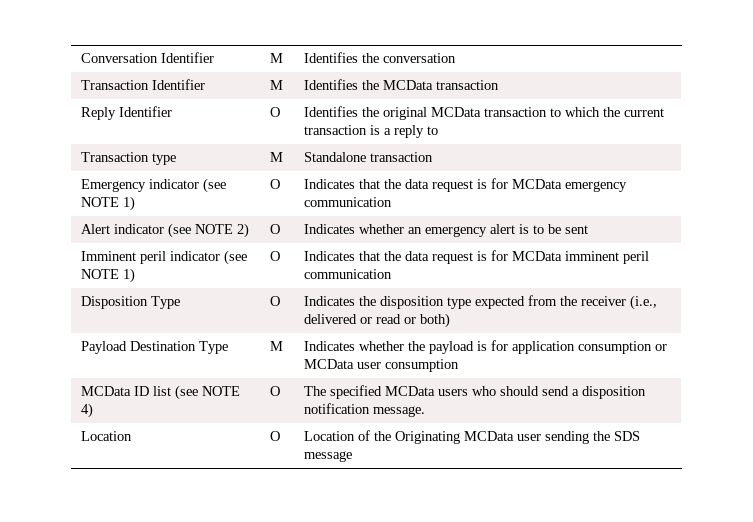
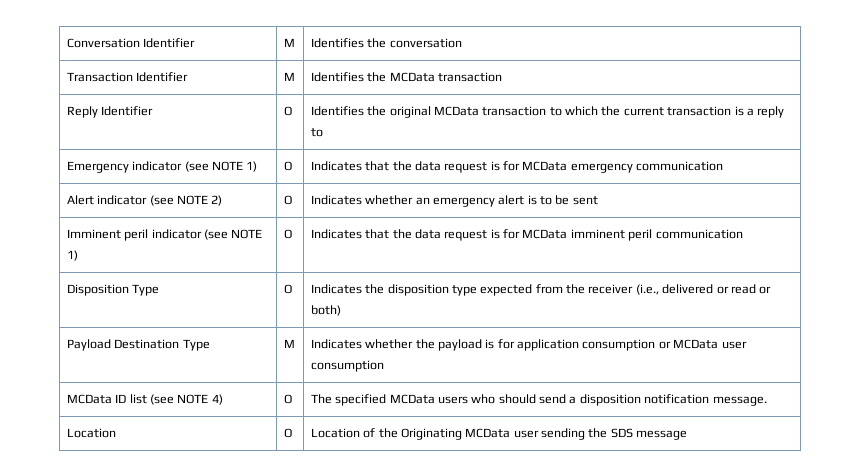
- Transaction type | M | Standalone transaction

